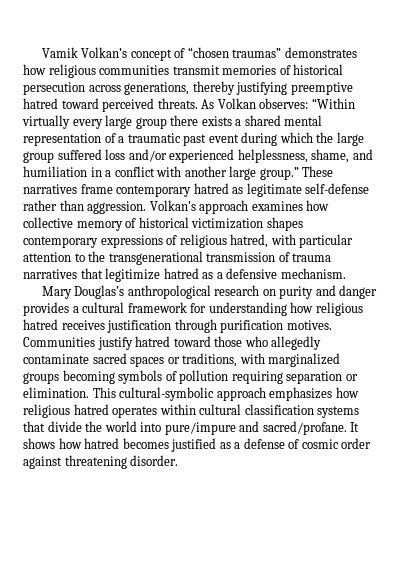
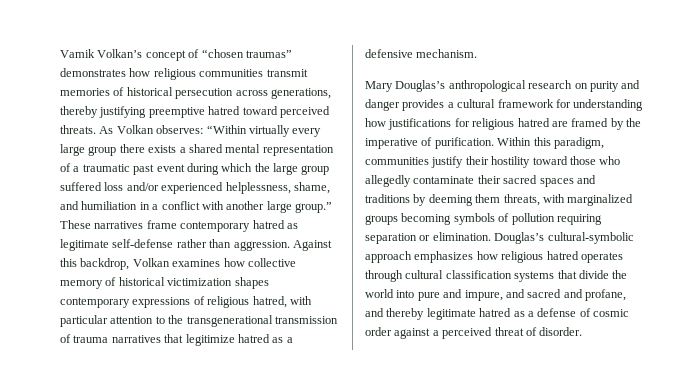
- Volkan’s approach examines how collective memory of historical victimization shapes contemporary expressions of religious hatred, with particular attention to the transgenerational transmission of trauma narratives that legitimize hatred as a defensive mechanism.
+ Against this backdrop, Volkan examines how collective memory of historical victimization shapes contemporary expressions of religious hatred, with particular attention to the transgenerational transmission of trauma narratives that legitimize hatred as a defensive mechanism.
- Mary Douglas’s anthropological research on purity and danger provides a cultural framework for understanding how religious hatred receives justification through purification motives. Communities justify hatred toward those who allegedly contaminate sacred spaces or traditions, with marginalized groups becoming symbols of pollution requiring separation or elimination.
+ Mary Douglas’s anthropological research on purity and danger provides a cultural framework for understanding how justifications for religious hatred are framed by the imperative of purification. Within this paradigm, communities justify their hostility toward those who allegedly contaminate their sacred spaces and traditions by deeming them threats, with marginalized groups becoming symbols of pollution requiring separation or elimination.
- This cultural-symbolic approach emphasizes how religious hatred operates within cultural classification systems that divide the world into pure/impure and sacred/profane. It shows how hatred becomes justified as a defense of cosmic order against threatening disorder.
+ Douglas’s cultural-symbolic approach emphasizes how religious hatred operates through cultural classification systems that divide the world into pure and impure, and sacred and profane, and thereby legitimate hatred as a defense of cosmic order against a perceived threat of disorder.

